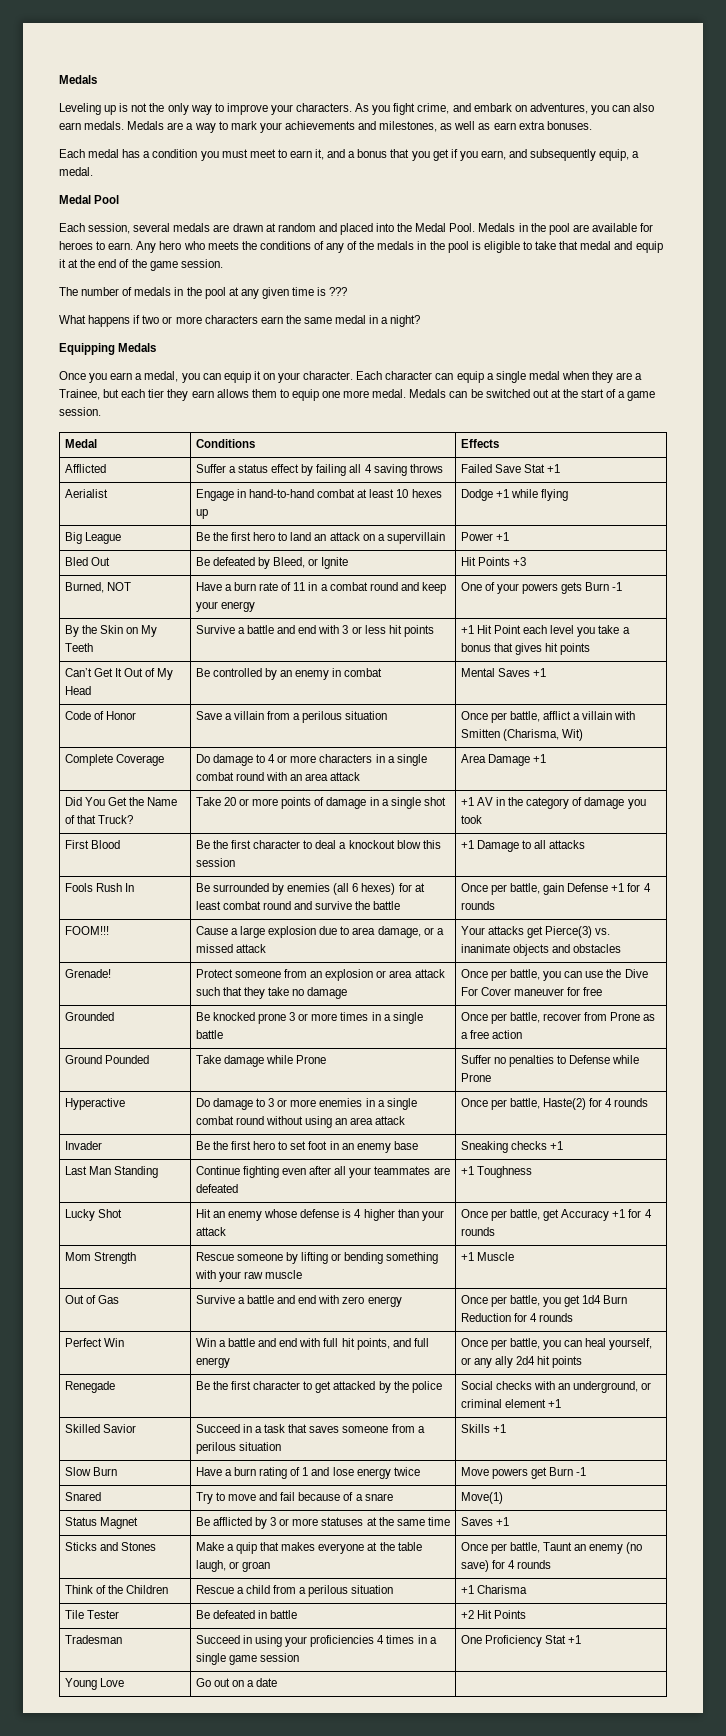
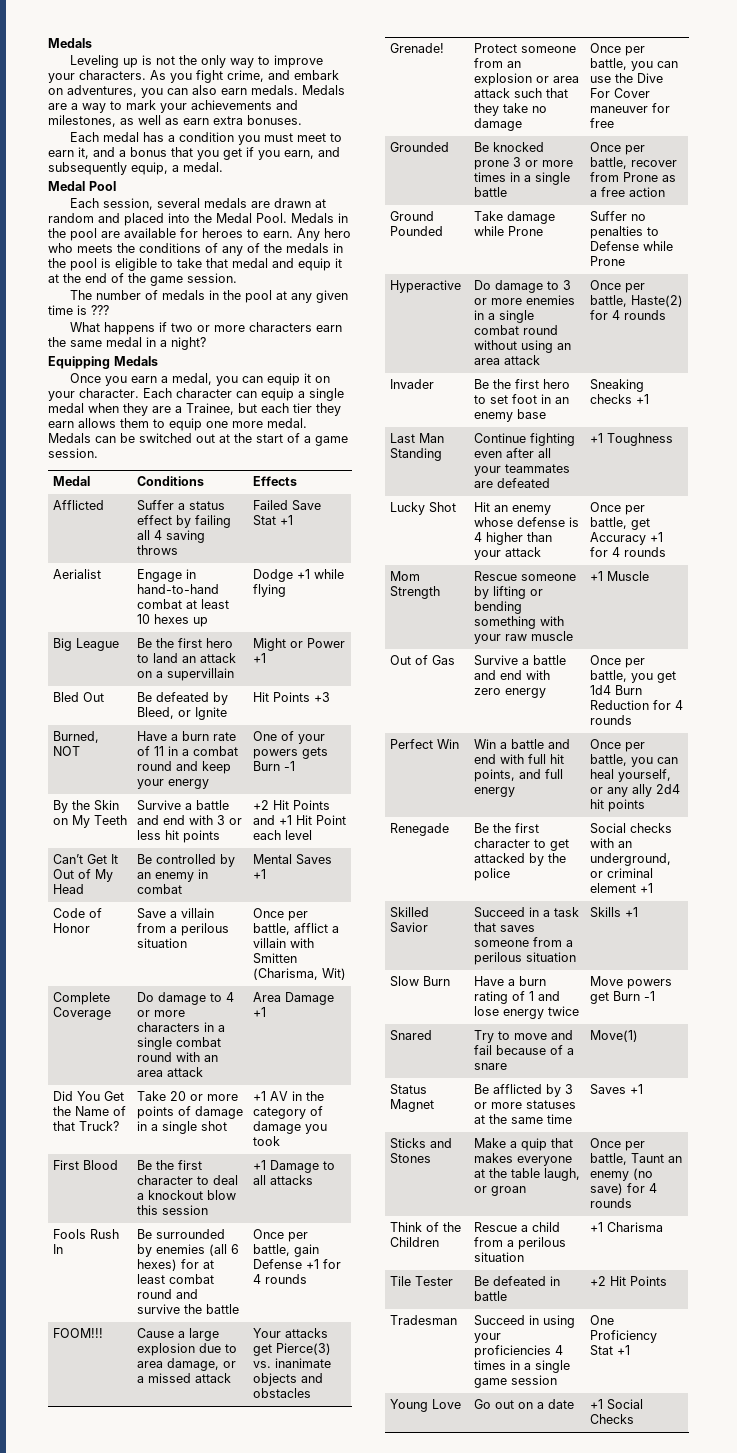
- Big League | Be the first hero to land an attack on a supervillain | Power +1
+ Big League | Be the first hero to land an attack on a supervillain | Might or Power +1
- By the Skin on My Teeth | Survive a battle and end with 3 or less hit points | +1 Hit Point each level you take a bonus that gives hit points
+ By the Skin on My Teeth | Survive a battle and end with 3 or less hit points | +2 Hit Points and +1 Hit Point each level
- Young Love | Go out on a date |
+ Young Love | Go out on a date | +1 Social Checks

